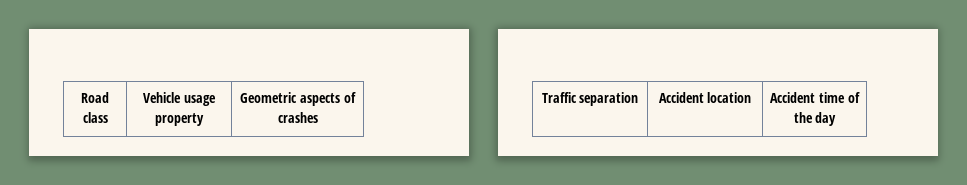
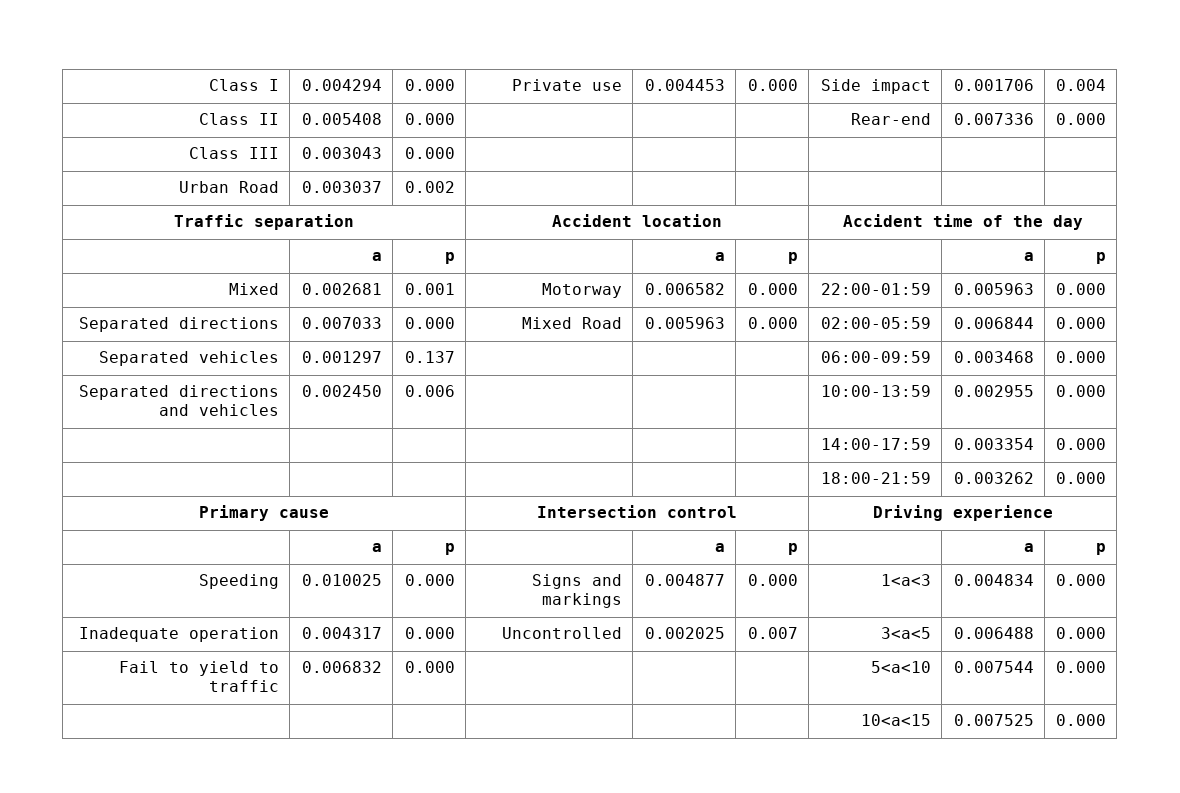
- Road class | Vehicle usage property | Geometric aspects of crashes
+ Class I | 0.004294 | 0.000 | Private use | 0.004453 | 0.000 | Side impact | 0.001706 | 0.004
+ Class II | 0.005408 | 0.000 | | | | Rear-end | 0.007336 | 0.000
+ Class III | 0.003043 | 0.000 | | | | | |
+ Urban Road | 0.003037 | 0.002 | | | | | |
  Traffic separation | Accident location | Accident time of the day
+ | a | p | | a | p | | a | p
+ Mixed | 0.002681 | 0.001 | Motorway | 0.006582 | 0.000 | 22:00-01:59 | 0.005963 | 0.000
+ Separated directions | 0.007033 | 0.000 | Mixed Road | 0.005963 | 0.000 | 02:00-05:59 | 0.006844 | 0.000
+ Separated vehicles | 0.001297 | 0.137 | | | | 06:00-09:59 | 0.003468 | 0.000
+ Separated directions and vehicles | 0.002450 | 0.006 | | | | 10:00-13:59 | 0.002955 | 0.000
+ | | | | | | 14:00-17:59 | 0.003354 | 0.000
+ | | | | | | 18:00-21:59 | 0.003262 | 0.000
+ Primary cause | Intersection control | Driving experience
+ | a | p | | a | p | | a | p
+ Speeding | 0.010025 | 0.000 | Signs and markings | 0.004877 | 0.000 | 1<a<3 | 0.004834 | 0.000
+ Inadequate operation | 0.004317 | 0.000 | Uncontrolled | 0.002025 | 0.007 | 3<a<5 | 0.006488 | 0.000
+ Fail to yield to traffic | 0.006832 | 0.000 | | | | 5<a<10 | 0.007544 | 0.000
+ | | | | | | 10<a<15 | 0.007525 | 0.000

